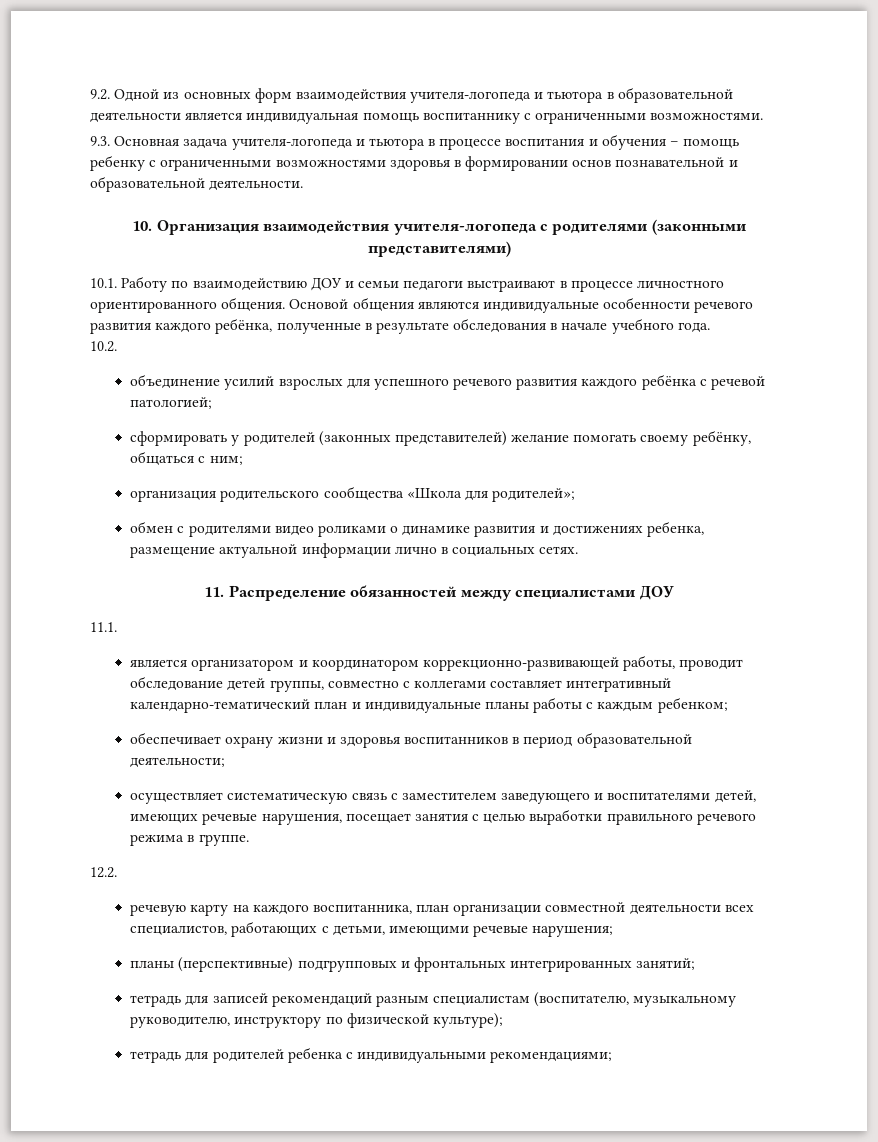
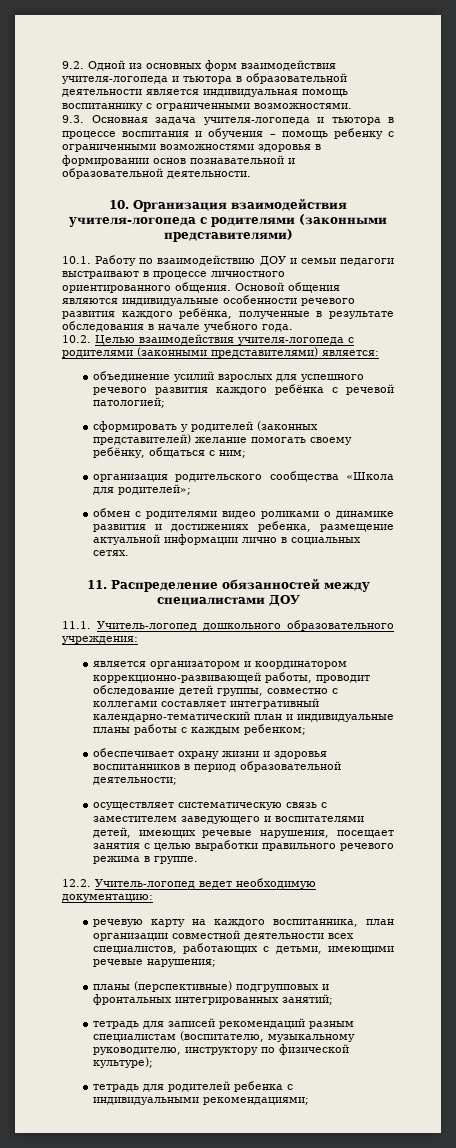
- 10.2.
+ 10.2. Целью взаимодействия учителя-логопеда с родителями (законными представителями) является:
- 11.1.
+ 11.1. Учитель-логопед дошкольного образовательного учреждения:
- 12.2.
+ 12.2. Учитель-логопед ведет необходимую документацию:

